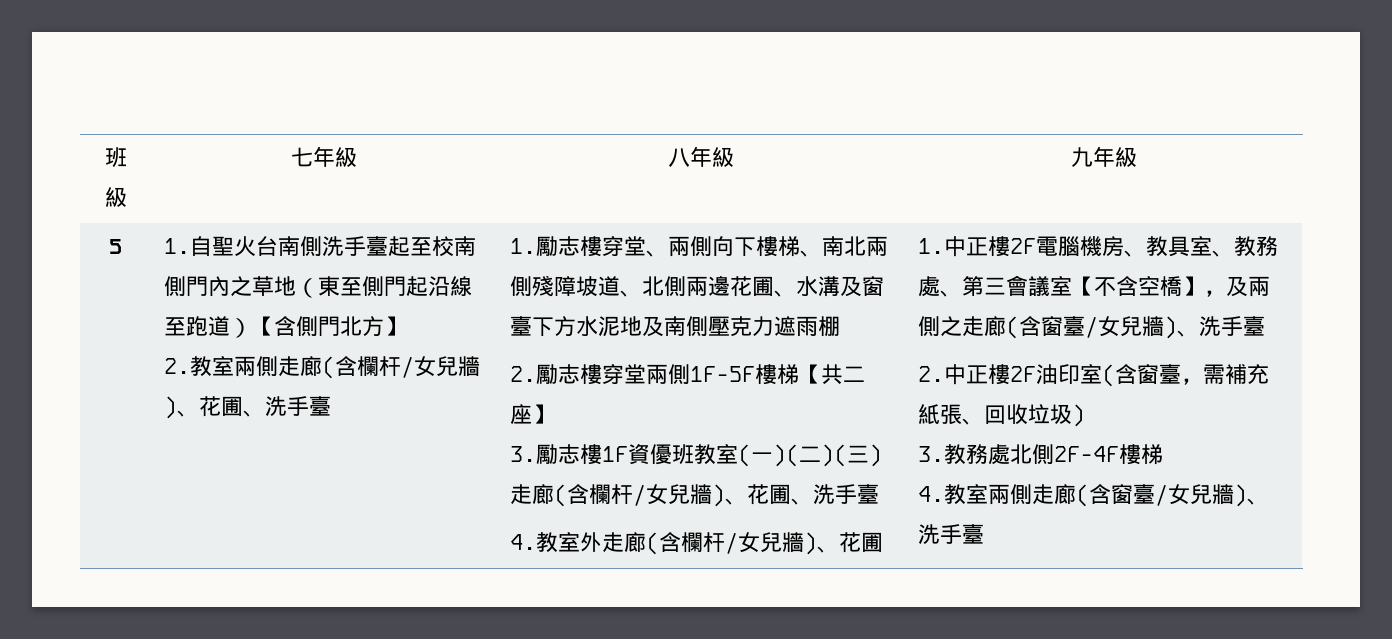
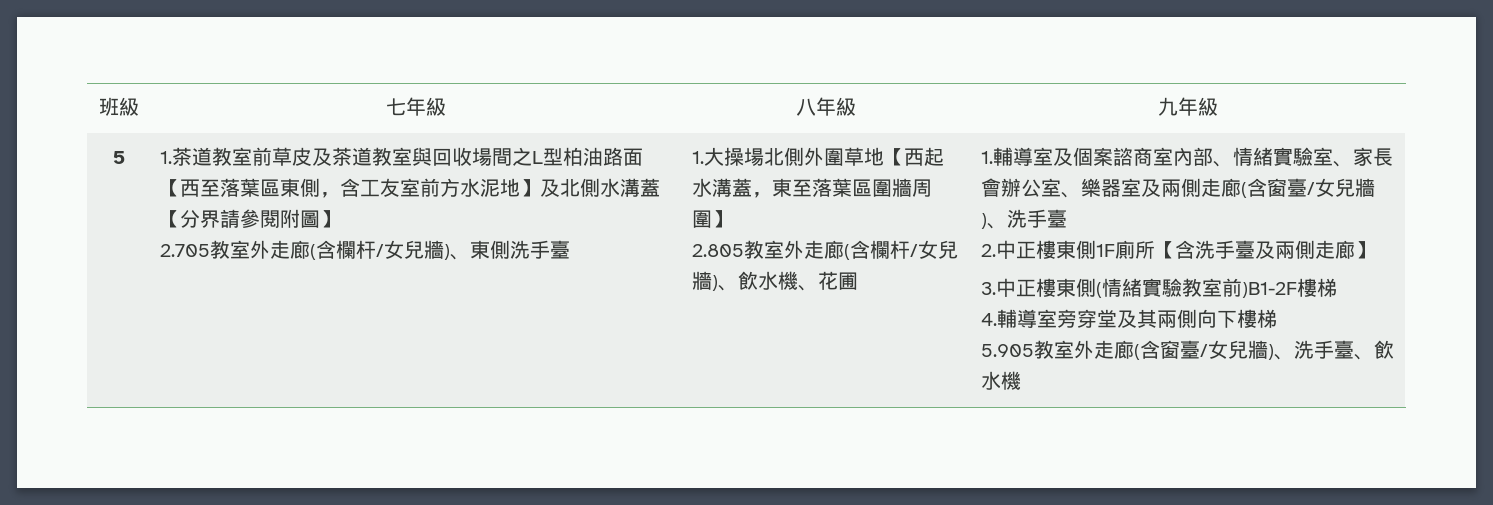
- 1.自聖火台南側洗手臺起至校南側門內之草地（東至側門起沿線至跑道）【含側門北方】
- 2.教室兩側走廊(含欄杆/女兒牆)、花圃、洗手臺 | 1.勵志樓穿堂、兩側向下樓梯、南北兩側殘障坡道、北側兩邊花圃、水溝及窗臺下方水泥地及南側壓克力遮雨棚
- 2.勵志樓穿堂兩側1F-5F樓梯【共二座】
- 3.勵志樓1F資優班教室(一)(二)(三)走廊(含欄杆/女兒牆)、花圃、洗手臺
- 4.教室外走廊(含欄杆/女兒牆)、花圃 | 1.中正樓2F電腦機房、教具室、教務處、第三會議室【不含空橋】，及兩側之走廊(含窗臺/女兒牆)、洗手臺
+ 1.茶道教室前草皮及茶道教室與回收場間之L型柏油路面【西至落葉區東側，含工友室前方水泥地】及北側水溝蓋【分界請參閱附圖】
+ 2.705教室外走廊(含欄杆/女兒牆)、東側洗手臺 | 1.大操場北側外圍草地【西起水溝蓋，東至落葉區圍牆周圍】
+ 2.805教室外走廊(含欄杆/女兒牆)、飲水機、花圃 | 1.輔導室及個案諮商室內部、情緒實驗室、家長會辦公室、樂器室及兩側走廊(含窗臺/女兒牆)、洗手臺
- 2.中正樓2F油印室(含窗臺，需補充紙張、回收垃圾)
- 3.教務處北側2F-4F樓梯
- 4.教室兩側走廊(含窗臺/女兒牆)、洗手臺
+ 2.中正樓東側1F廁所【含洗手臺及兩側走廊】
+ 3.中正樓東側(情緒實驗教室前)B1-2F樓梯
+ 4.輔導室旁穿堂及其兩側向下樓梯
+ 5.905教室外走廊(含窗臺/女兒牆)、洗手臺、飲水機

